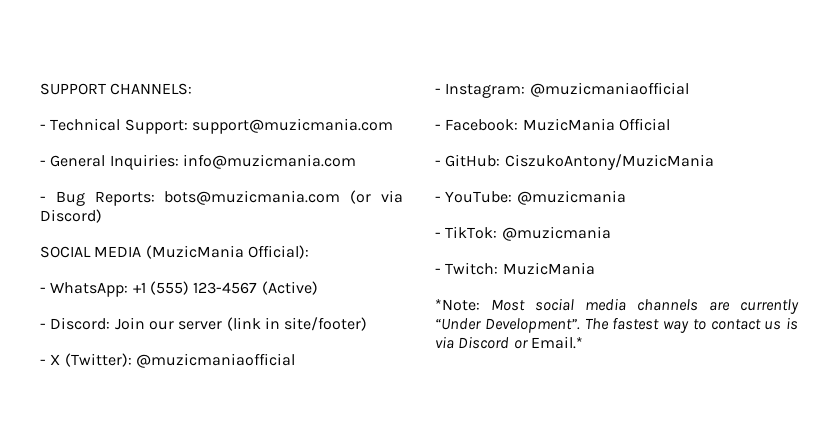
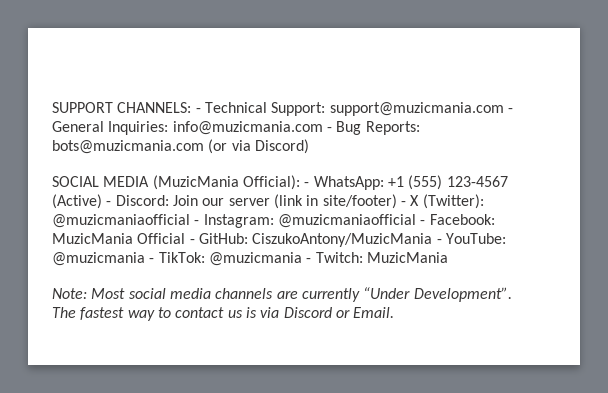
- SUPPORT CHANNELS:
- - Technical Support: support@muzicmania.com
- - General Inquiries: info@muzicmania.com
- - Bug Reports: bots@muzicmania.com (or via Discord)
+ SUPPORT CHANNELS: - Technical Support: support@muzicmania.com - General Inquiries: info@muzicmania.com - Bug Reports: bots@muzicmania.com (or via Discord)
- SOCIAL MEDIA (MuzicMania Official):
- - WhatsApp: +1 (555) 123-4567 (Active)
- - Discord: Join our server (link in site/footer)
- - X (Twitter): @muzicmaniaofficial
- - Instagram: @muzicmaniaofficial
- - Facebook: MuzicMania Official
- - GitHub: CiszukoAntony/MuzicMania
- - YouTube: @muzicmania
- - TikTok: @muzicmania
- - Twitch: MuzicMania
+ SOCIAL MEDIA (MuzicMania Official): - WhatsApp: +1 (555) 123-4567 (Active) - Discord: Join our server (link in site/footer) - X (Twitter): @muzicmaniaofficial - Instagram: @muzicmaniaofficial - Facebook: MuzicMania Official - GitHub: CiszukoAntony/MuzicMania - YouTube: @muzicmania - TikTok: @muzicmania - Twitch: MuzicMania
- *Note: Most social media channels are currently “Under Development”.
+ Note: Most social media channels are currently “Under Development”.
- The fastest way to contact us is via Discord or Email.*
+ The fastest way to contact us is via Discord or Email.

